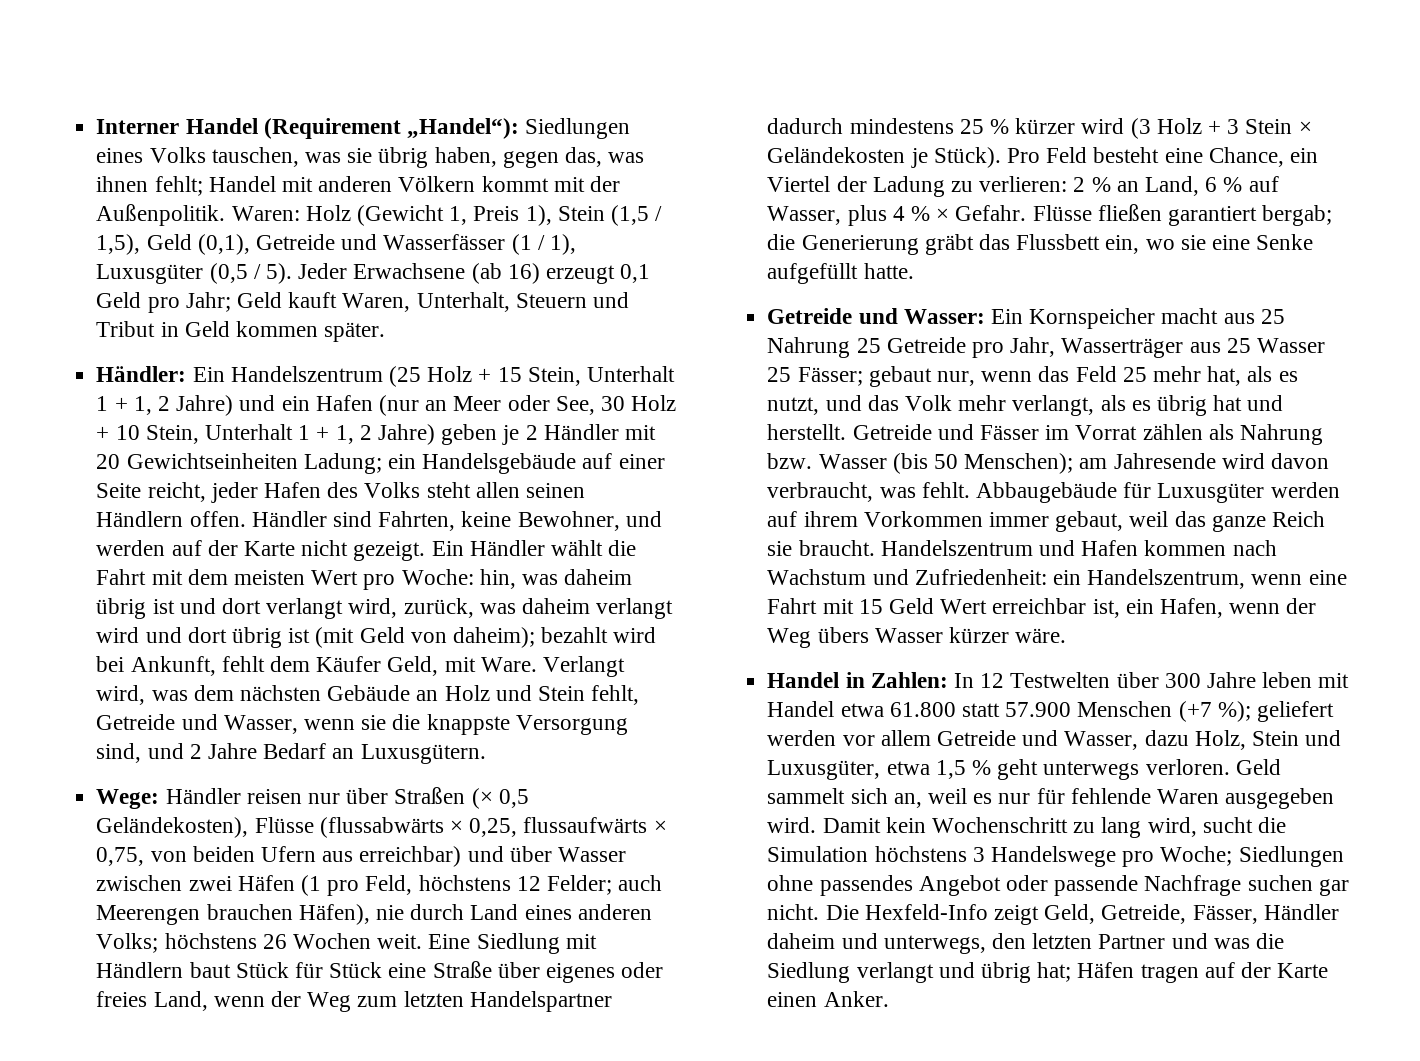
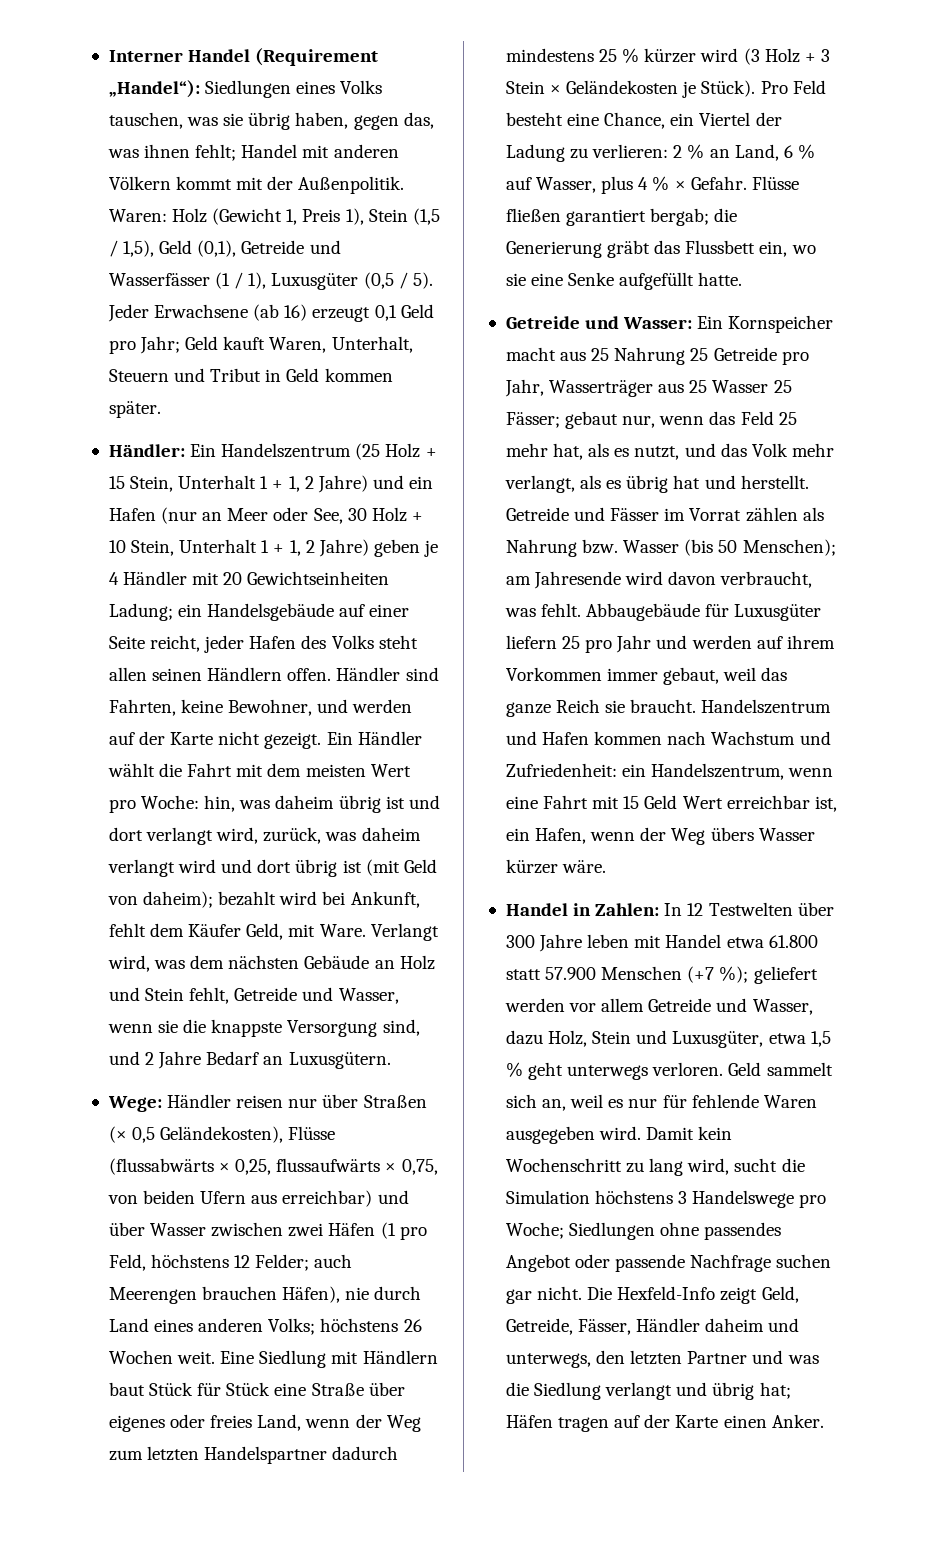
- Händler: Ein Handelszentrum (25 Holz + 15 Stein, Unterhalt 1 + 1, 2 Jahre) und ein Hafen (nur an Meer oder See, 30 Holz + 10 Stein, Unterhalt 1 + 1, 2 Jahre) geben je 2 Händler mit 20 Gewichtseinheiten Ladung; ein Handelsgebäude auf einer Seite reicht, jeder Hafen des Volks steht allen seinen Händlern offen.
+ Händler: Ein Handelszentrum (25 Holz + 15 Stein, Unterhalt 1 + 1, 2 Jahre) und ein Hafen (nur an Meer oder See, 30 Holz + 10 Stein, Unterhalt 1 + 1, 2 Jahre) geben je 4 Händler mit 20 Gewichtseinheiten Ladung; ein Handelsgebäude auf einer Seite reicht, jeder Hafen des Volks steht allen seinen Händlern offen.
- Abbaugebäude für Luxusgüter werden auf ihrem Vorkommen immer gebaut, weil das ganze Reich sie braucht.
+ Abbaugebäude für Luxusgüter liefern 25 pro Jahr und werden auf ihrem Vorkommen immer gebaut, weil das ganze Reich sie braucht.

